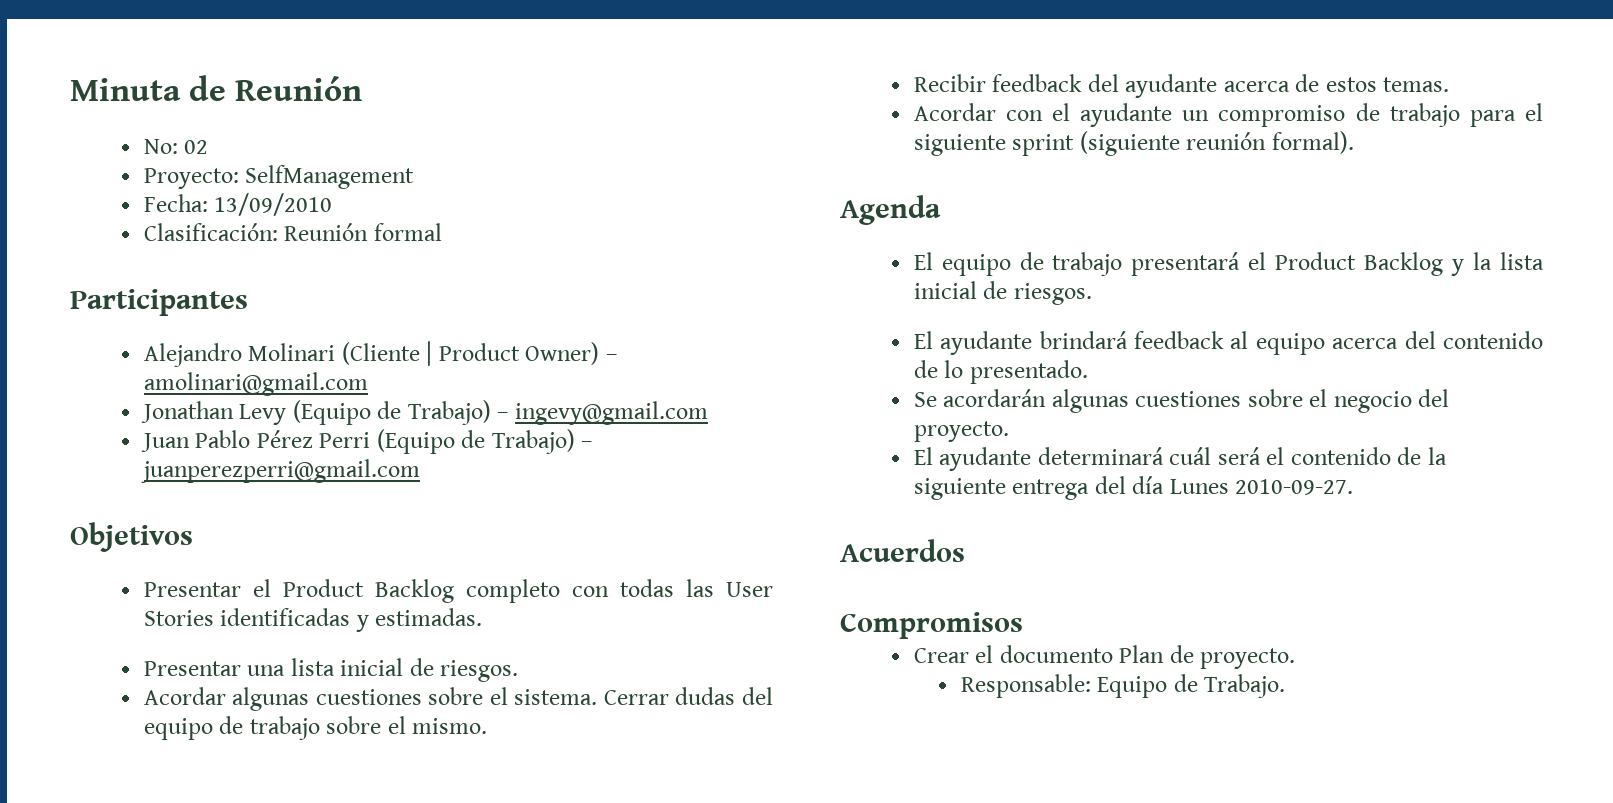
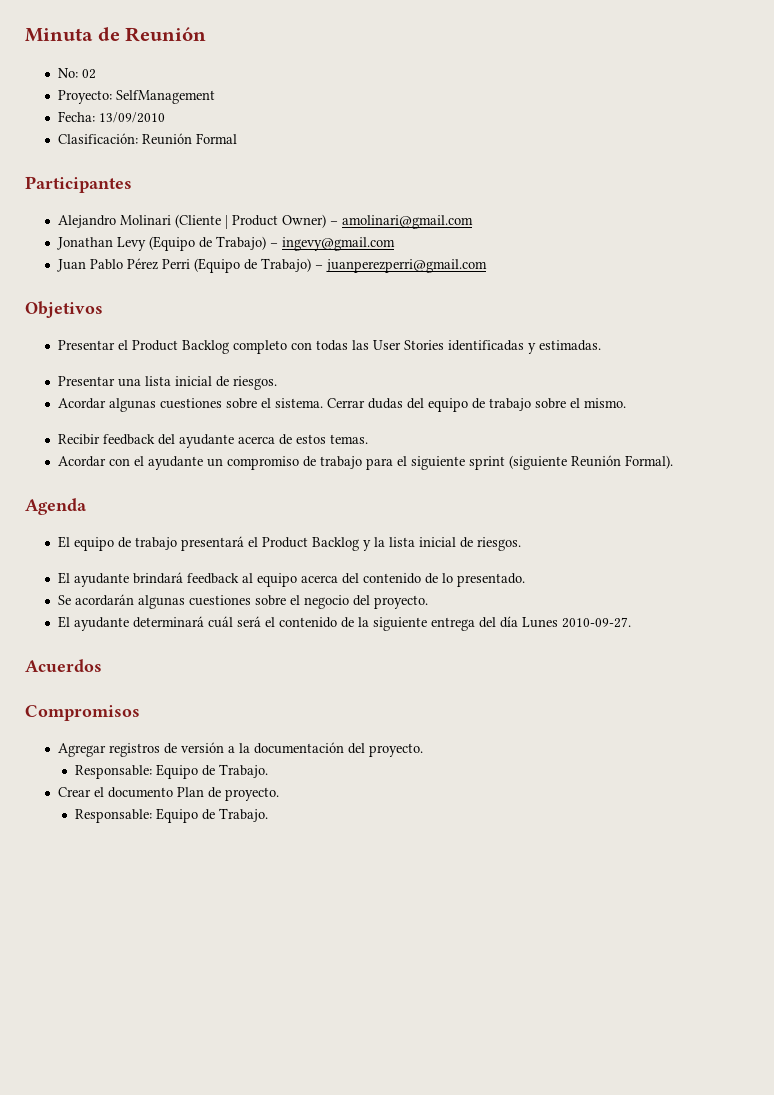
- Clasificación: Reunión formal
+ Clasificación: Reunión Formal
- Acordar con el ayudante un compromiso de trabajo para el siguiente sprint (siguiente reunión formal).
+ Acordar con el ayudante un compromiso de trabajo para el siguiente sprint (siguiente Reunión Formal).
+ Agregar registros de versión a la documentación del proyecto.
+ Responsable: Equipo de Trabajo.

